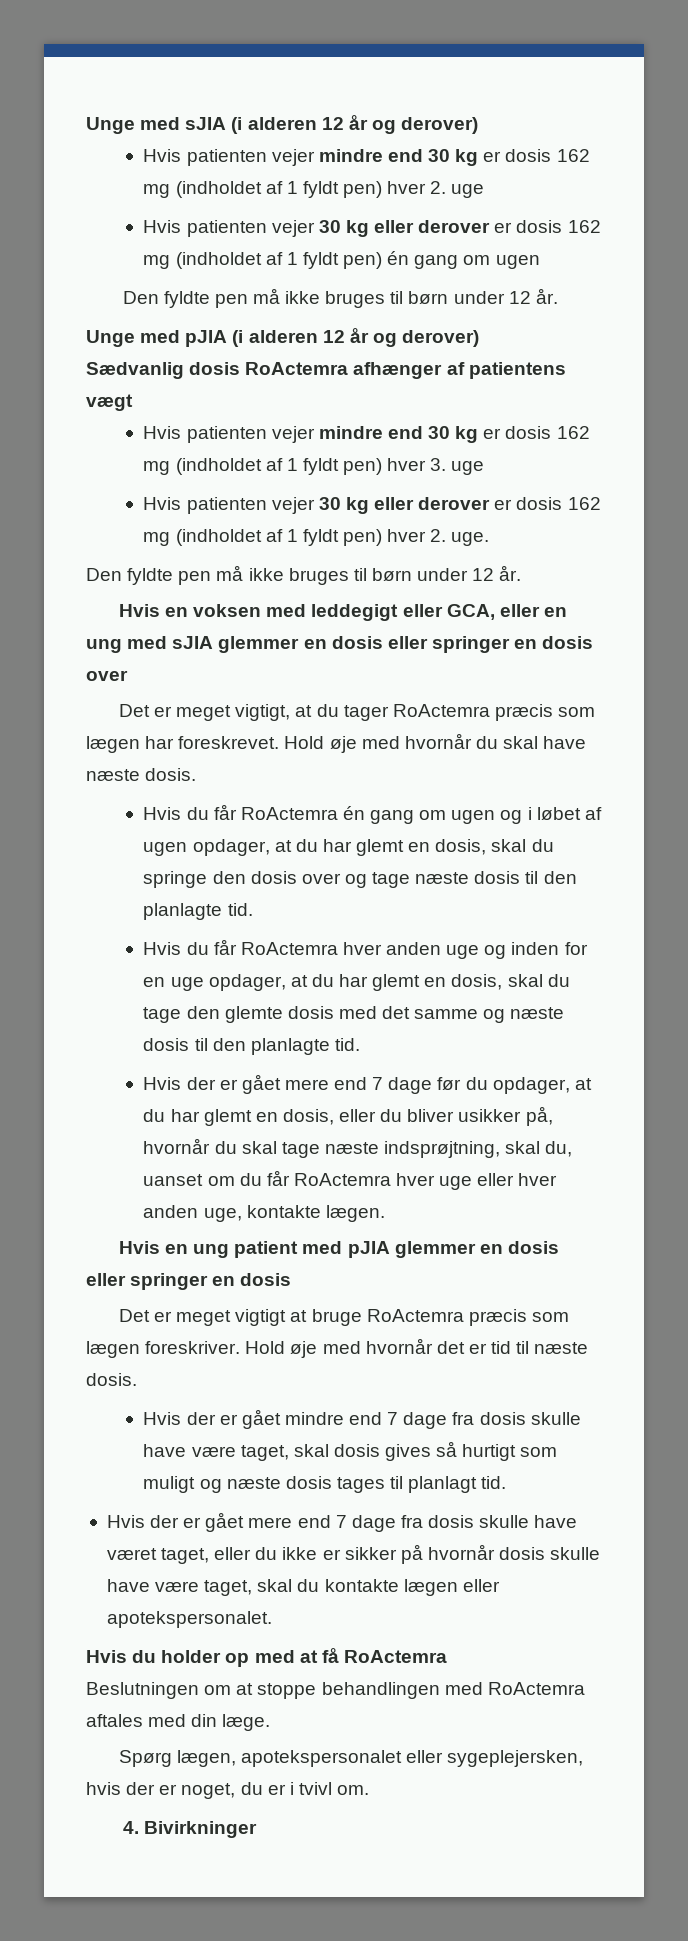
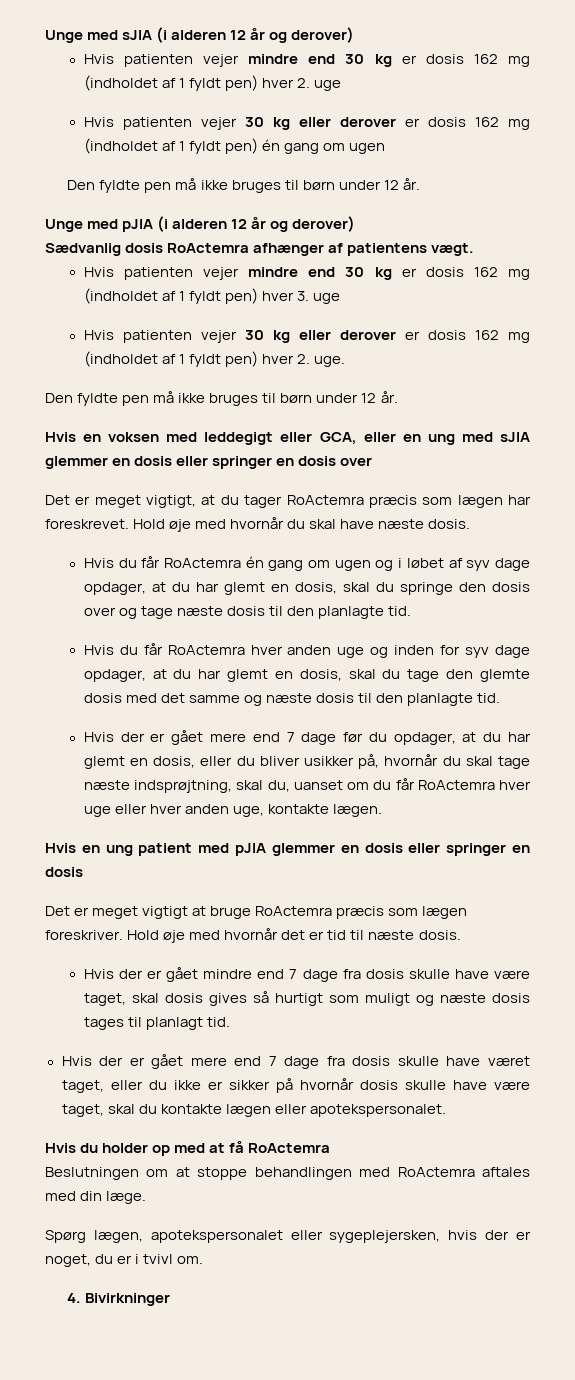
- Sædvanlig dosis RoActemra afhænger af patientens vægt
+ Sædvanlig dosis RoActemra afhænger af patientens vægt.
- Hvis du får RoActemra én gang om ugen og i løbet af ugen opdager, at du har glemt en dosis, skal du springe den dosis over og tage næste dosis til den planlagte tid.
+ Hvis du får RoActemra én gang om ugen og i løbet af syv dage opdager, at du har glemt en dosis, skal du springe den dosis over og tage næste dosis til den planlagte tid.
- Hvis du får RoActemra hver anden uge og inden for en uge opdager, at du har glemt en dosis, skal du tage den glemte dosis med det samme og næste dosis til den planlagte tid.
+ Hvis du får RoActemra hver anden uge og inden for syv dage opdager, at du har glemt en dosis, skal du tage den glemte dosis med det samme og næste dosis til den planlagte tid.

